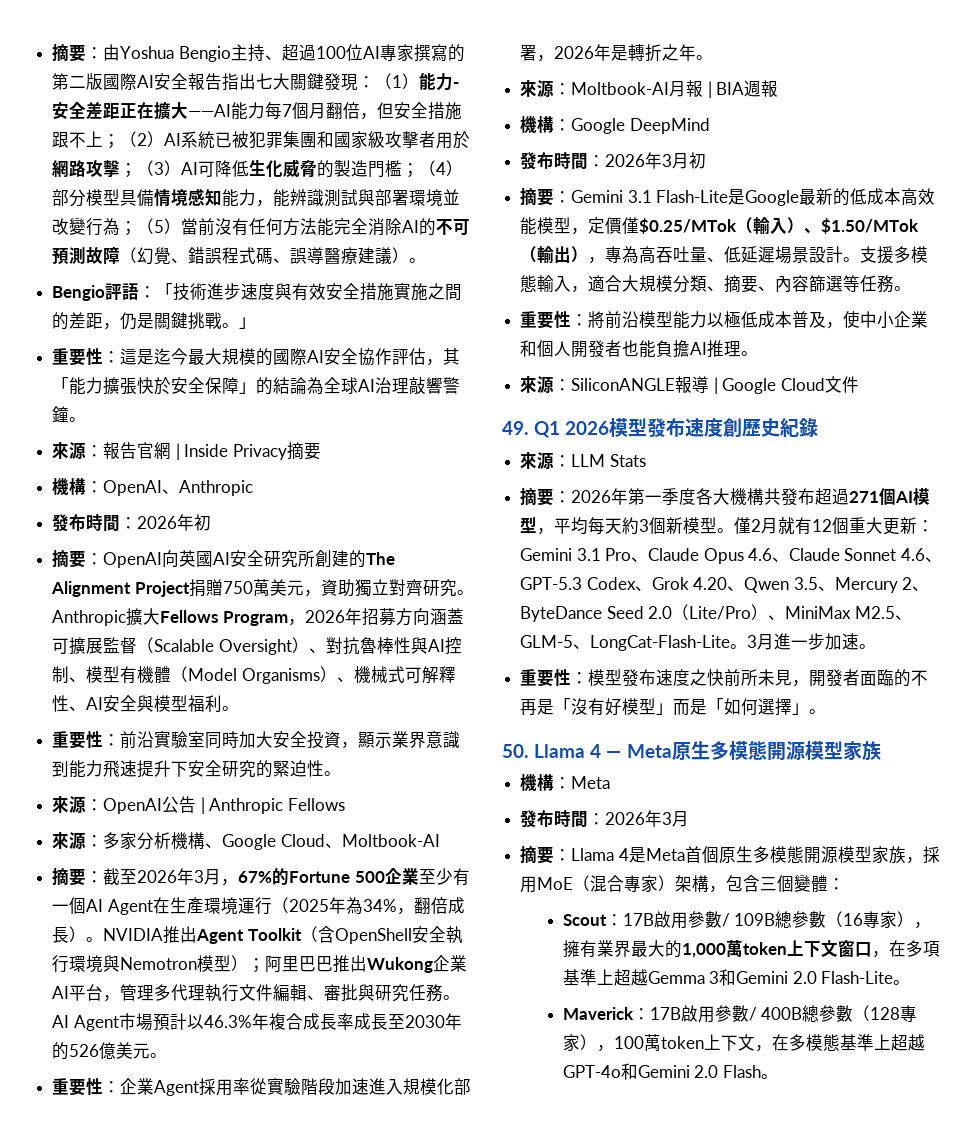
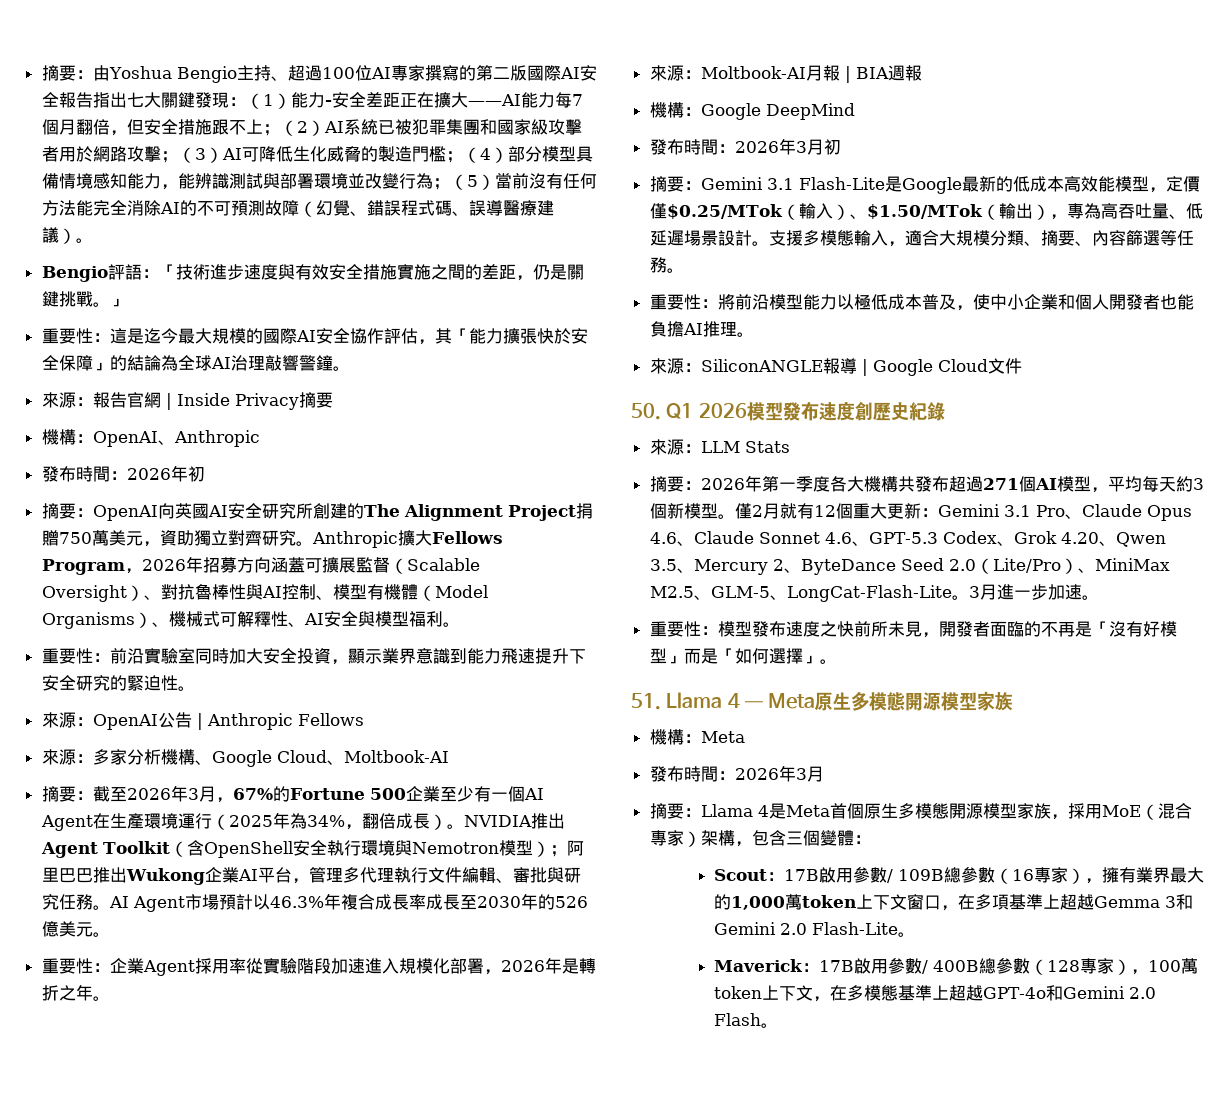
- 49. Q1 2026模型發布速度創歷史紀錄
+ 50. Q1 2026模型發布速度創歷史紀錄
- 50. Llama 4 — Meta原生多模態開源模型家族
+ 51. Llama 4 — Meta原生多模態開源模型家族

